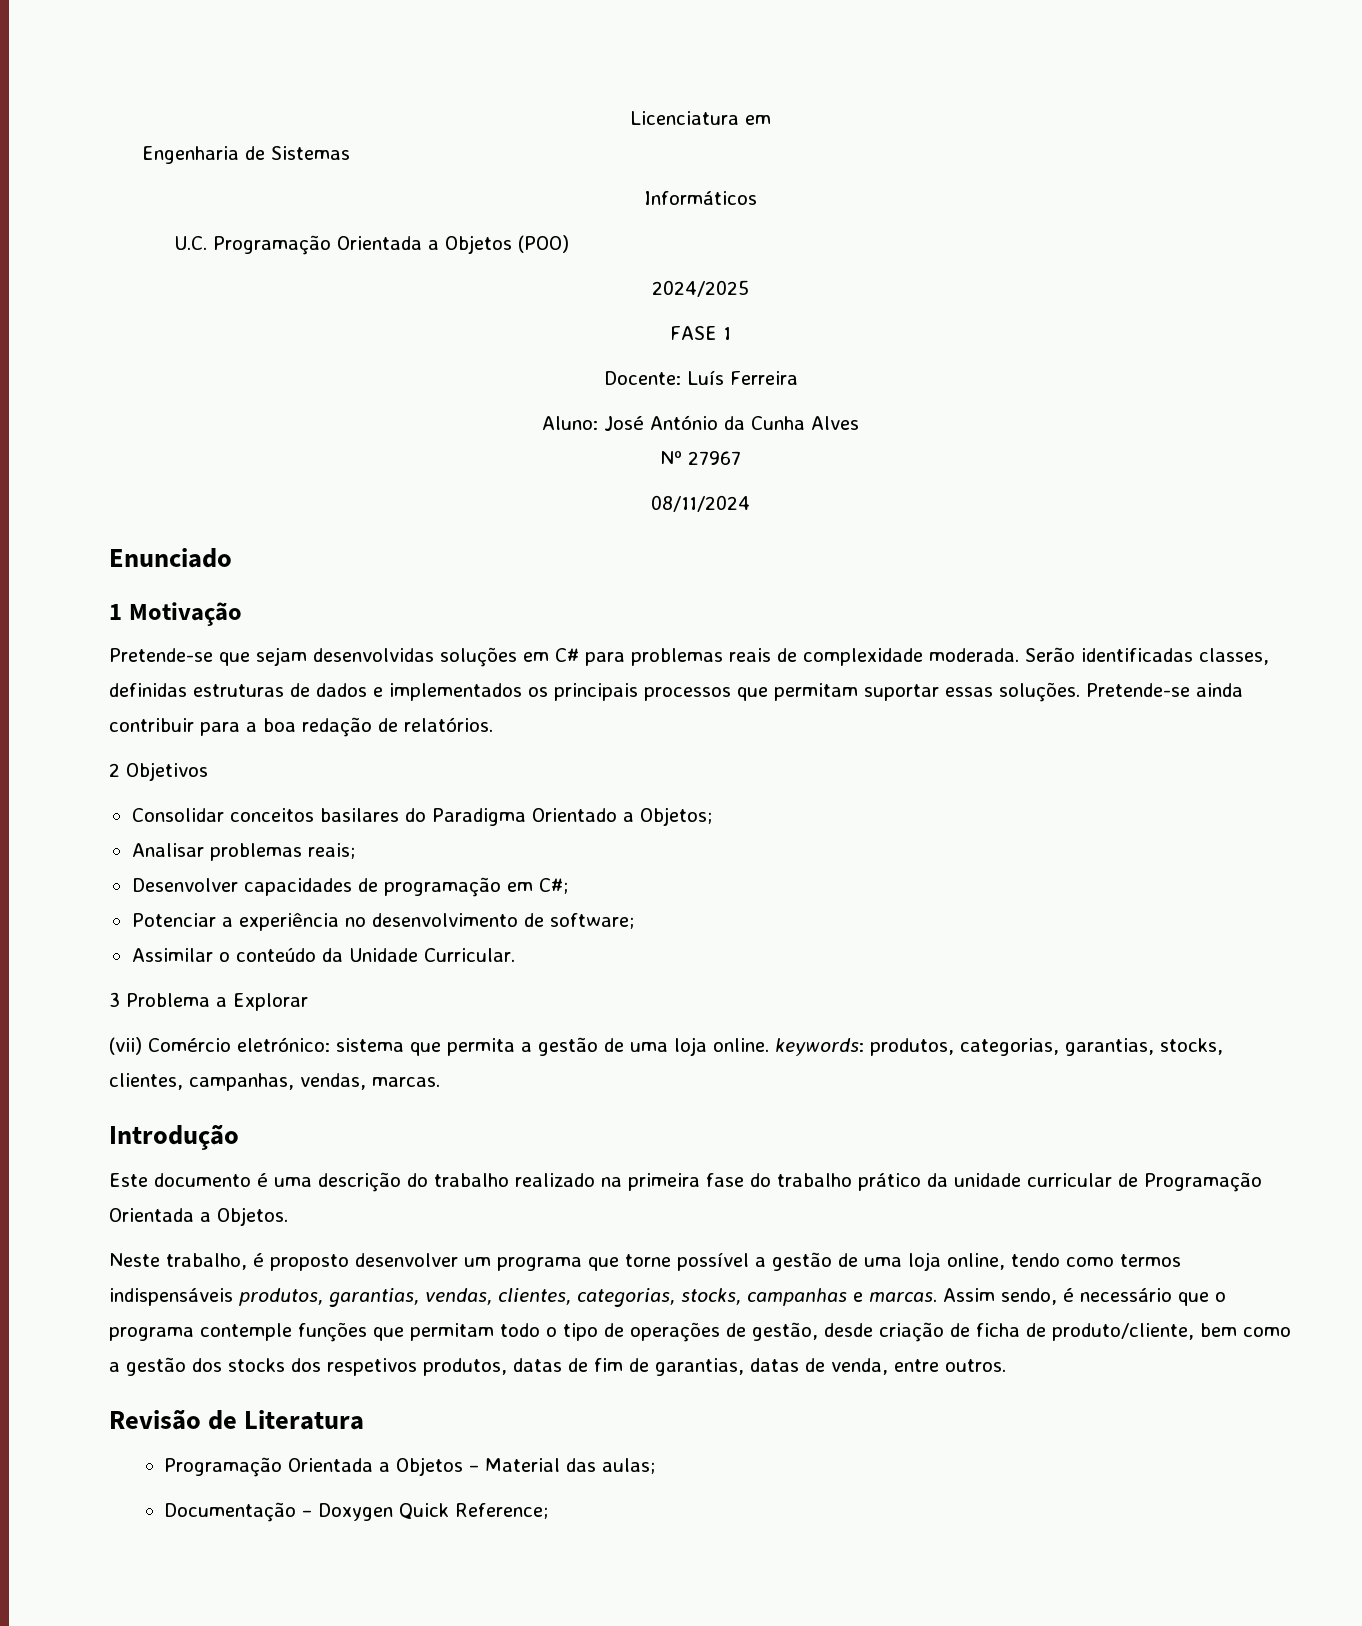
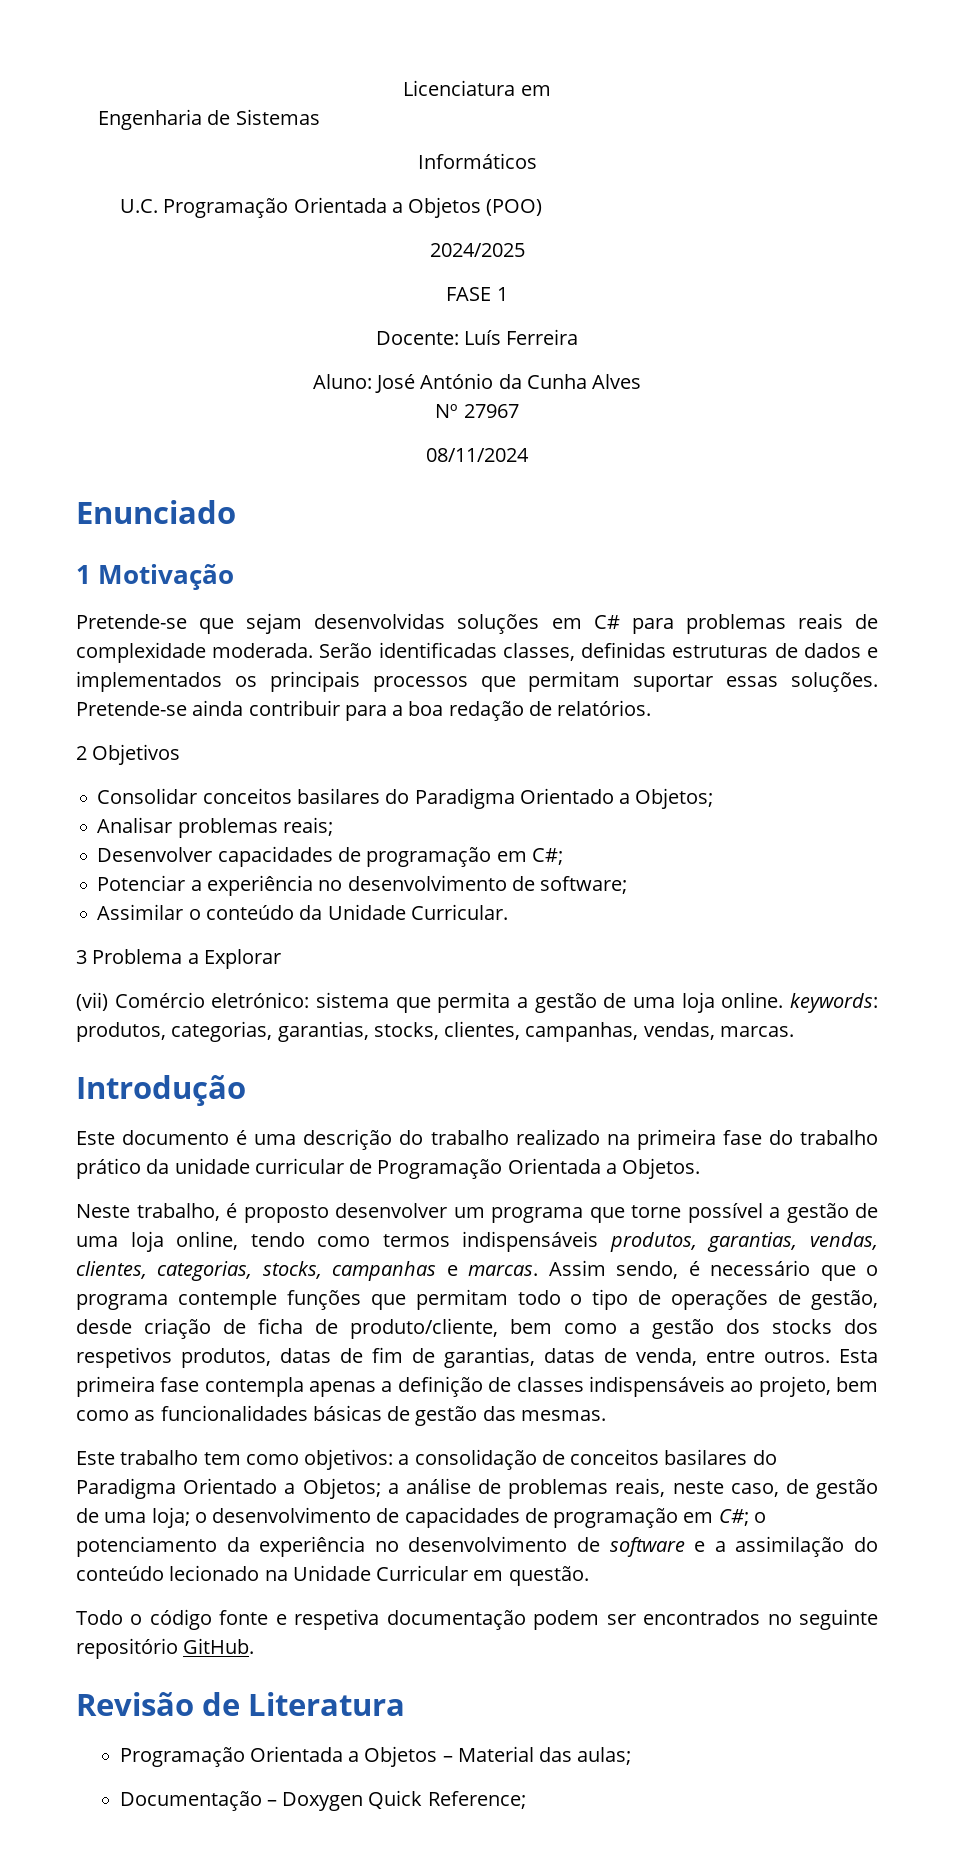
+ Esta primeira fase contempla apenas a definição de classes indispensáveis ao projeto, bem como as funcionalidades básicas de gestão das mesmas.
+ Este trabalho tem como objetivos: a consolidação de conceitos basilares do Paradigma Orientado a Objetos; a análise de problemas reais, neste caso, de gestão de uma loja; o desenvolvimento de capacidades de programação em C#; o potenciamento da experiência no desenvolvimento de software e a assimilação do conteúdo lecionado na Unidade Curricular em questão.
+ Todo o código fonte e respetiva documentação podem ser encontrados no seguinte repositório GitHub.

